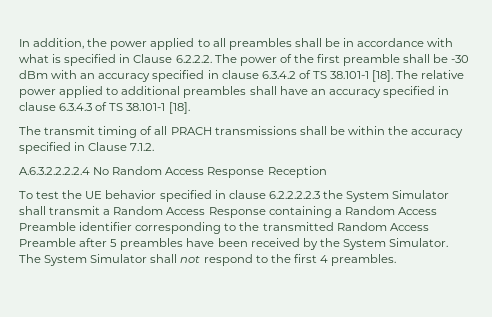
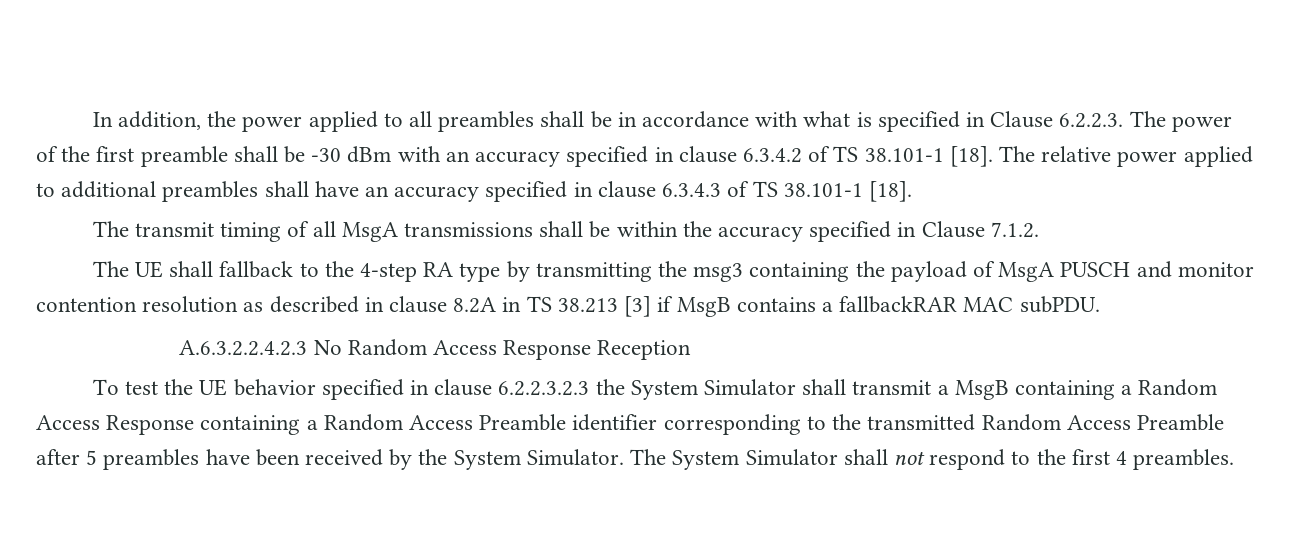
- In addition, the power applied to all preambles shall be in accordance with what is specified in Clause 6.2.2.2. The power of the first preamble shall be -30 dBm with an accuracy specified in clause 6.3.4.2 of TS 38.101-1 [18].
+ In addition, the power applied to all preambles shall be in accordance with what is specified in Clause 6.2.2.3. The power of the first preamble shall be -30 dBm with an accuracy specified in clause 6.3.4.2 of TS 38.101-1 [18].
- The transmit timing of all PRACH transmissions shall be within the accuracy specified in Clause 7.1.2.
+ The transmit timing of all MsgA transmissions shall be within the accuracy specified in Clause 7.1.2.
- A.6.3.2.2.2.2.4 No Random Access Response Reception
+ The UE shall fallback to the 4-step RA type by transmitting the msg3 containing the payload of MsgA PUSCH and monitor contention resolution as described in clause 8.2A in TS 38.213 [3] if MsgB contains a fallbackRAR MAC subPDU.
+ A.6.3.2.2.4.2.3 No Random Access Response Reception
- To test the UE behavior specified in clause 6.2.2.2.2.3 the System Simulator shall transmit a Random Access Response containing a Random Access Preamble identifier corresponding to the transmitted Random Access Preamble after 5 preambles have been received by the System Simulator.
+ To test the UE behavior specified in clause 6.2.2.3.2.3 the System Simulator shall transmit a MsgB containing a Random Access Response containing a Random Access Preamble identifier corresponding to the transmitted Random Access Preamble after 5 preambles have been received by the System Simulator.

